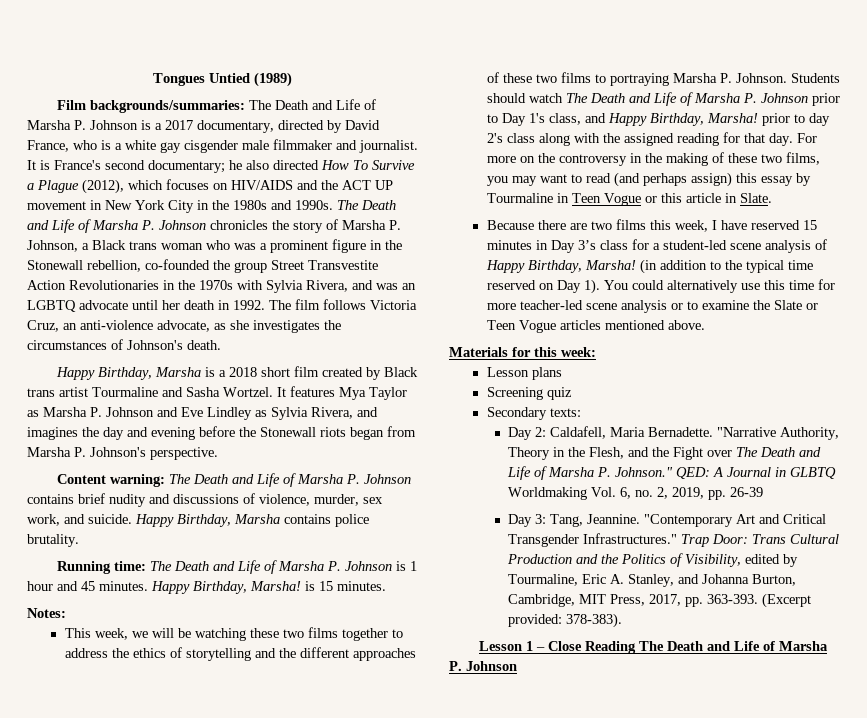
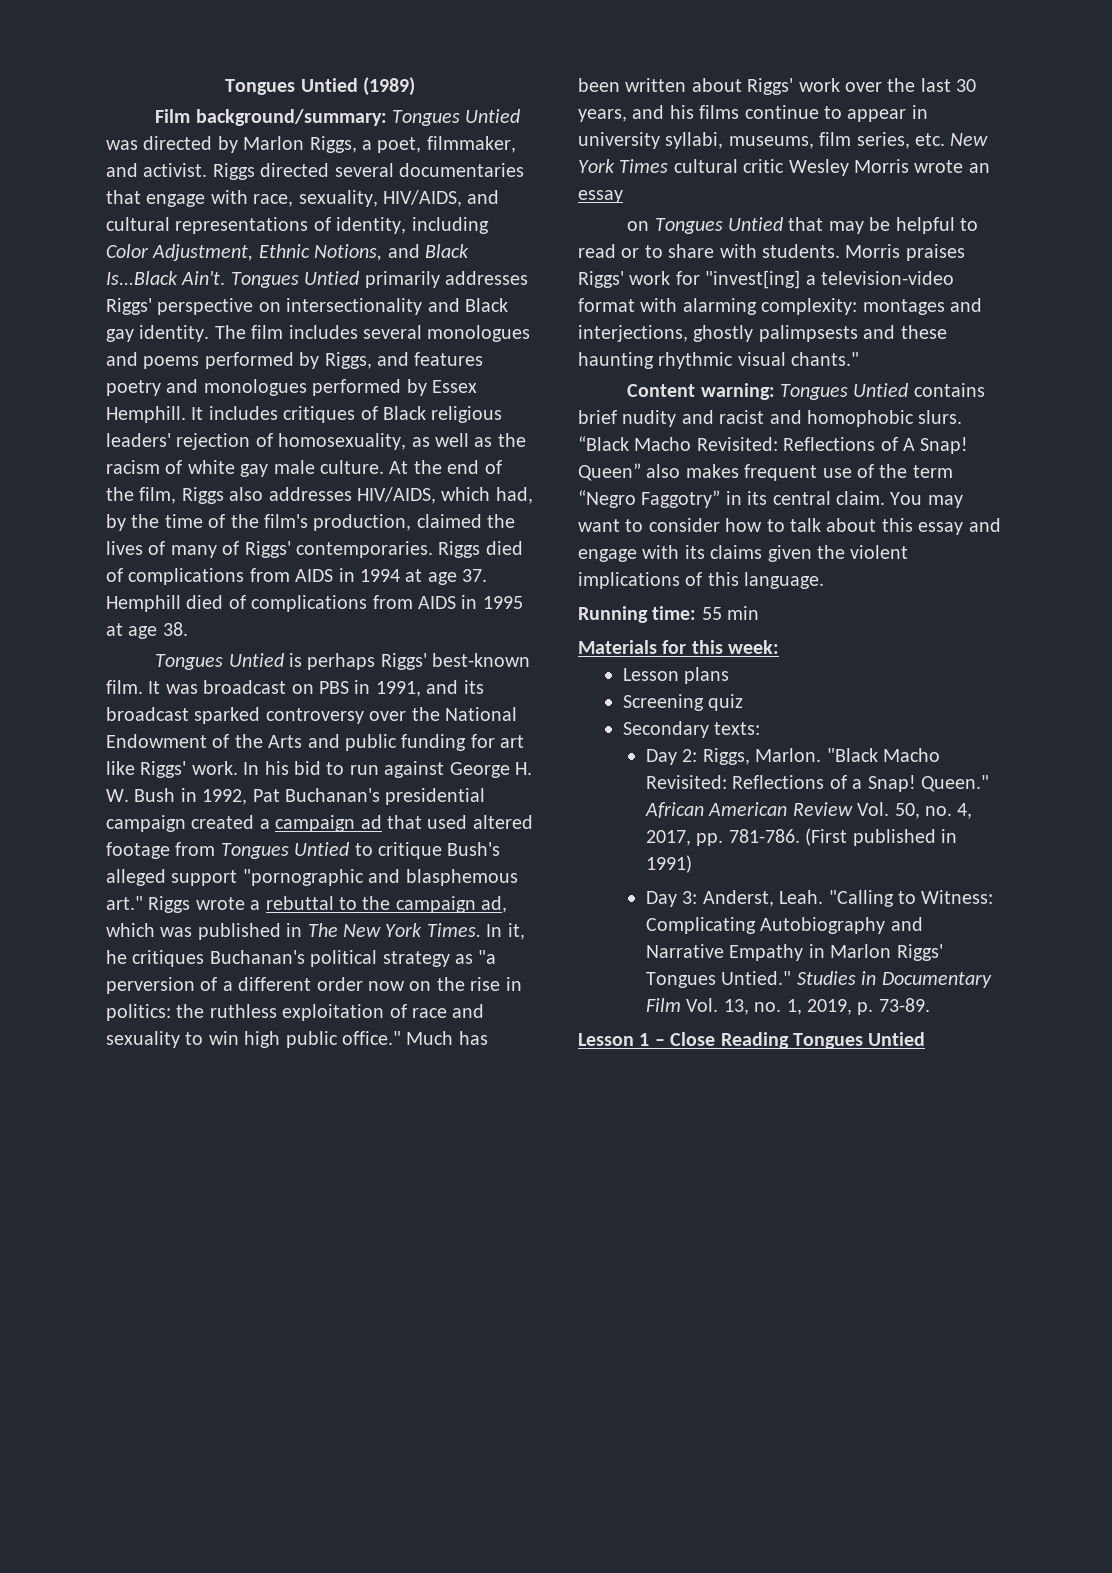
- Film backgrounds/summaries: The Death and Life of Marsha P. Johnson is a 2017 documentary, directed by David France, who is a white gay cisgender male filmmaker and journalist. It is France's second documentary; he also directed How To Survive a Plague (2012), which focuses on HIV/AIDS and the ACT UP movement in New York City in the 1980s and 1990s. The Death and Life of Marsha P. Johnson chronicles the story of Marsha P. Johnson, a Black trans woman who was a prominent figure in the Stonewall rebellion, co-founded the group Street Transvestite Action Revolutionaries in the 1970s with Sylvia Rivera, and was an LGBTQ advocate until her death in 1992. The film follows Victoria Cruz, an anti-violence advocate, as she investigates the circumstances of Johnson's death.
- Happy Birthday, Marsha is a 2018 short film created by Black trans artist Tourmaline and Sasha Wortzel. It features Mya Taylor as Marsha P. Johnson and Eve Lindley as Sylvia Rivera, and imagines the day and evening before the Stonewall riots began from Marsha P. Johnson's perspective.
- Content warning: The Death and Life of Marsha P. Johnson contains brief nudity and discussions of violence, murder, sex work, and suicide. Happy Birthday, Marsha contains police brutality.
- Running time: The Death and Life of Marsha P. Johnson is 1 hour and 45 minutes. Happy Birthday, Marsha! is 15 minutes.
- Notes:
- This week, we will be watching these two films together to address the ethics of storytelling and the different approaches of these two films to portraying Marsha P. Johnson. Students should watch The Death and Life of Marsha P. Johnson prior to Day 1's class, and Happy Birthday, Marsha! prior to day 2's class along with the assigned reading for that day. For more on the controversy in the making of these two films, you may want to read (and perhaps assign) this essay by Tourmaline in Teen Vogue or this article in Slate.
- Because there are two films this week, I have reserved 15 minutes in Day 3’s class for a student-led scene analysis of Happy Birthday, Marsha! (in addition to the typical time reserved on Day 1). You could alternatively use this time for more teacher-led scene analysis or to examine the Slate or Teen Vogue articles mentioned above.
+ Film background/summary: Tongues Untied was directed by Marlon Riggs, a poet, filmmaker, and activist. Riggs directed several documentaries that engage with race, sexuality, HIV/AIDS, and cultural representations of identity, including Color Adjustment, Ethnic Notions, and Black Is...Black Ain't. Tongues Untied primarily addresses Riggs' perspective on intersectionality and Black gay identity. The film includes several monologues and poems performed by Riggs, and features poetry and monologues performed by Essex Hemphill. It includes critiques of Black religious leaders' rejection of homosexuality, as well as the racism of white gay male culture. At the end of the film, Riggs also addresses HIV/AIDS, which had, by the time of the film's production, claimed the lives of many of Riggs' contemporaries. Riggs died of complications from AIDS in 1994 at age 37. Hemphill died of complications from AIDS in 1995 at age 38.
+ Tongues Untied is perhaps Riggs' best-known film. It was broadcast on PBS in 1991, and its broadcast sparked controversy over the National Endowment of the Arts and public funding for art like Riggs' work. In his bid to run against George H. W. Bush in 1992, Pat Buchanan's presidential campaign created a campaign ad that used altered footage from Tongues Untied to critique Bush's alleged support "pornographic and blasphemous art." Riggs wrote a rebuttal to the campaign ad, which was published in The New York Times. In it, he critiques Buchanan's political strategy as "a perversion of a different order now on the rise in politics: the ruthless exploitation of race and sexuality to win high public office." Much has been written about Riggs' work over the last 30 years, and his films continue to appear in university syllabi, museums, film series, etc. New York Times cultural critic Wesley Morris wrote an essay
+ on Tongues Untied that may be helpful to read or to share with students. Morris praises Riggs' work for "invest[ing] a television-video format with alarming complexity: montages and interjections, ghostly palimpsests and these haunting rhythmic visual chants."
+ Content warning: Tongues Untied contains brief nudity and racist and homophobic slurs. “Black Macho Revisited: Reflections of A Snap! Queen” also makes frequent use of the term “Negro Faggotry” in its central claim. You may want to consider how to talk about this essay and engage with its claims given the violent implications of this language.
+ Running time: 55 min
- Day 2: Caldafell, Maria Bernadette. "Narrative Authority, Theory in the Flesh, and the Fight over The Death and Life of Marsha P. Johnson." QED: A Journal in GLBTQ Worldmaking Vol. 6, no. 2, 2019, pp. 26-39
- Day 3: Tang, Jeannine. "Contemporary Art and Critical Transgender Infrastructures." Trap Door: Trans Cultural Production and the Politics of Visibility, edited by Tourmaline, Eric A. Stanley, and Johanna Burton, Cambridge, MIT Press, 2017, pp. 363-393. (Excerpt provided: 378-383).
+ Day 2: Riggs, Marlon. "Black Macho Revisited: Reflections of a Snap! Queen." African American Review Vol. 50, no. 4, 2017, pp. 781-786. (First published in 1991)
+ Day 3: Anderst, Leah. "Calling to Witness: Complicating Autobiography and Narrative Empathy in Marlon Riggs' Tongues Untied." Studies in Documentary Film Vol. 13, no. 1, 2019, p. 73-89.
- Lesson 1 – Close Reading The Death and Life of Marsha P. Johnson
+ Lesson 1 – Close Reading Tongues Untied

